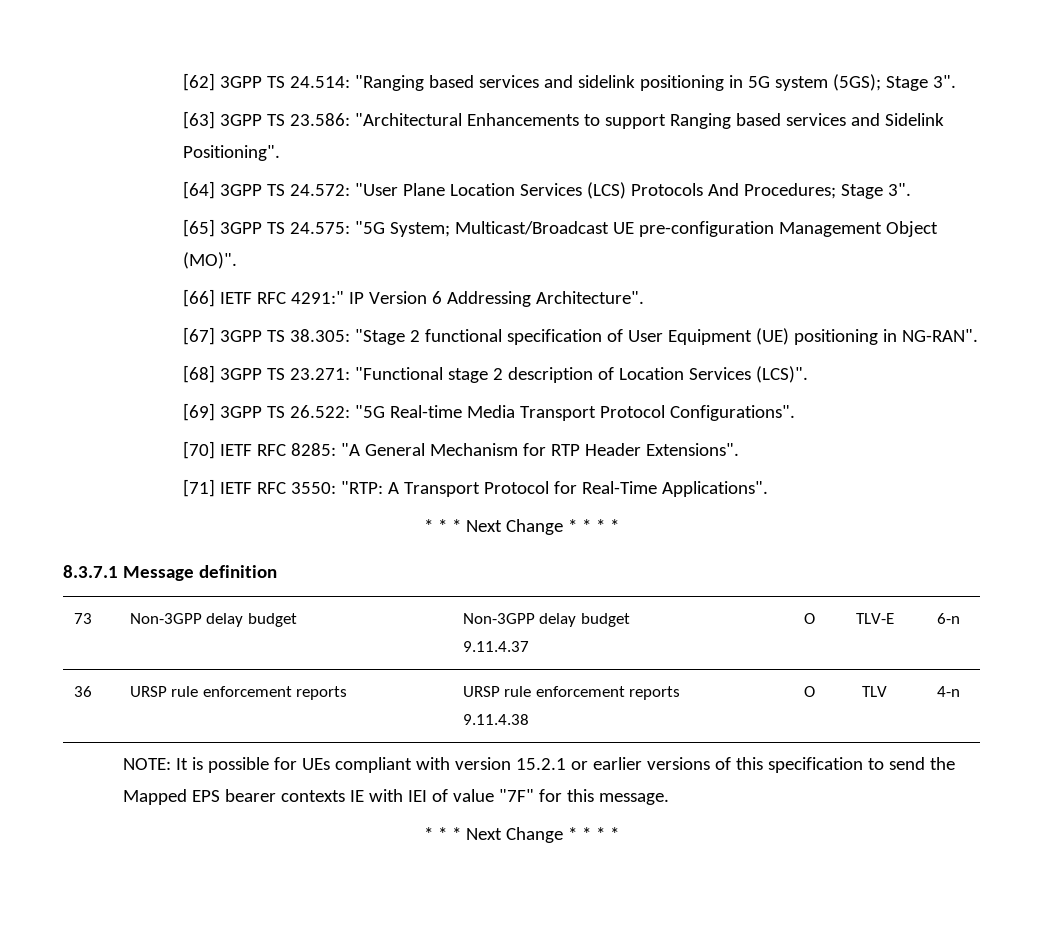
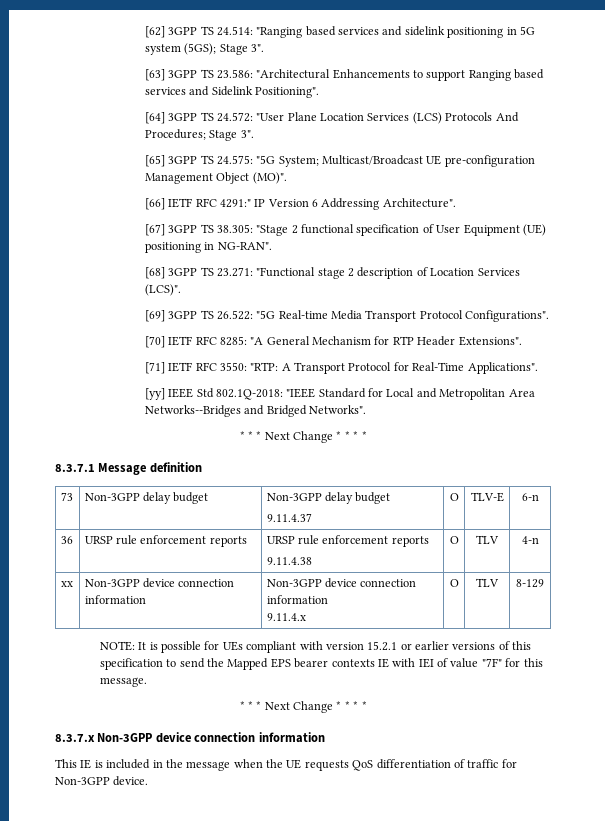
+ [yy] IEEE Std 802.1Q-2018: "IEEE Standard for Local and Metropolitan Area Networks--Bridges and Bridged Networks".
+ xx | Non-3GPP device connection information | Non-3GPP device connection information
+ 9.11.4.x | O | TLV | 8-129
+ 8.3.7.x Non-3GPP device connection information
+ This IE is included in the message when the UE requests QoS differentiation of traffic for Non-3GPP device.

